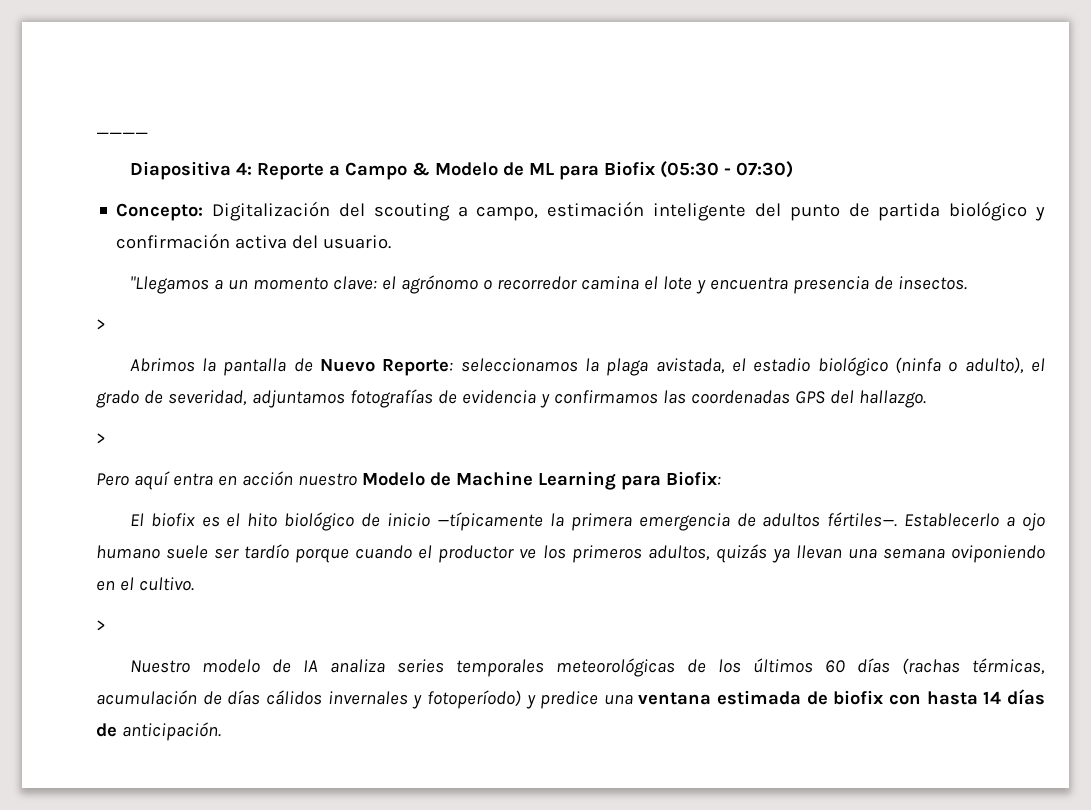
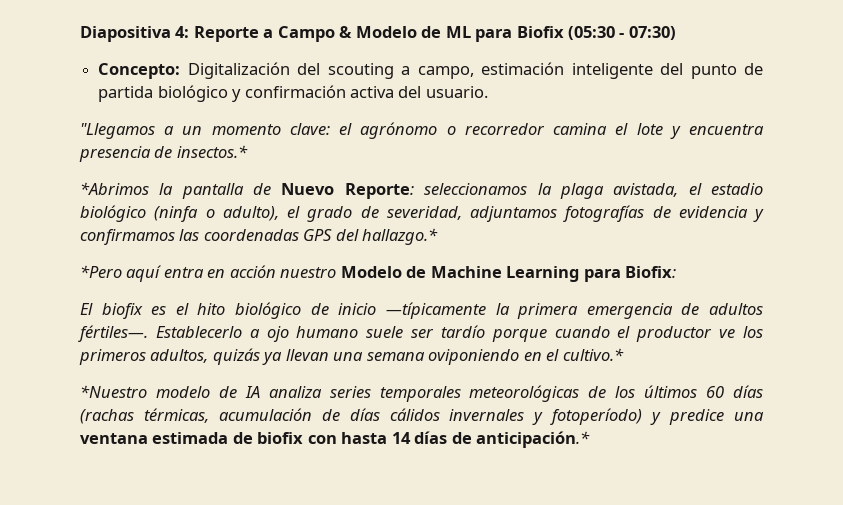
- ____
- "Llegamos a un momento clave: el agrónomo o recorredor camina el lote y encuentra presencia de insectos.
- >
- Abrimos la pantalla de Nuevo Reporte: seleccionamos la plaga avistada, el estadio biológico (ninfa o adulto), el grado de severidad, adjuntamos fotografías de evidencia y confirmamos las coordenadas GPS del hallazgo.
- >
- Pero aquí entra en acción nuestro Modelo de Machine Learning para Biofix:
+ "Llegamos a un momento clave: el agrónomo o recorredor camina el lote y encuentra presencia de insectos.*
+ *Abrimos la pantalla de Nuevo Reporte: seleccionamos la plaga avistada, el estadio biológico (ninfa o adulto), el grado de severidad, adjuntamos fotografías de evidencia y confirmamos las coordenadas GPS del hallazgo.*
+ *Pero aquí entra en acción nuestro Modelo de Machine Learning para Biofix:
- Establecerlo a ojo humano suele ser tardío porque cuando el productor ve los primeros adultos, quizás ya llevan una semana oviponiendo en el cultivo.
- >
- Nuestro modelo de IA analiza series temporales meteorológicas de los últimos 60 días (rachas térmicas, acumulación de días cálidos invernales y fotoperíodo) y predice una ventana estimada de biofix con hasta 14 días de anticipación.
+ Establecerlo a ojo humano suele ser tardío porque cuando el productor ve los primeros adultos, quizás ya llevan una semana oviponiendo en el cultivo.*
+ *Nuestro modelo de IA analiza series temporales meteorológicas de los últimos 60 días (rachas térmicas, acumulación de días cálidos invernales y fotoperíodo) y predice una ventana estimada de biofix con hasta 14 días de anticipación.*

